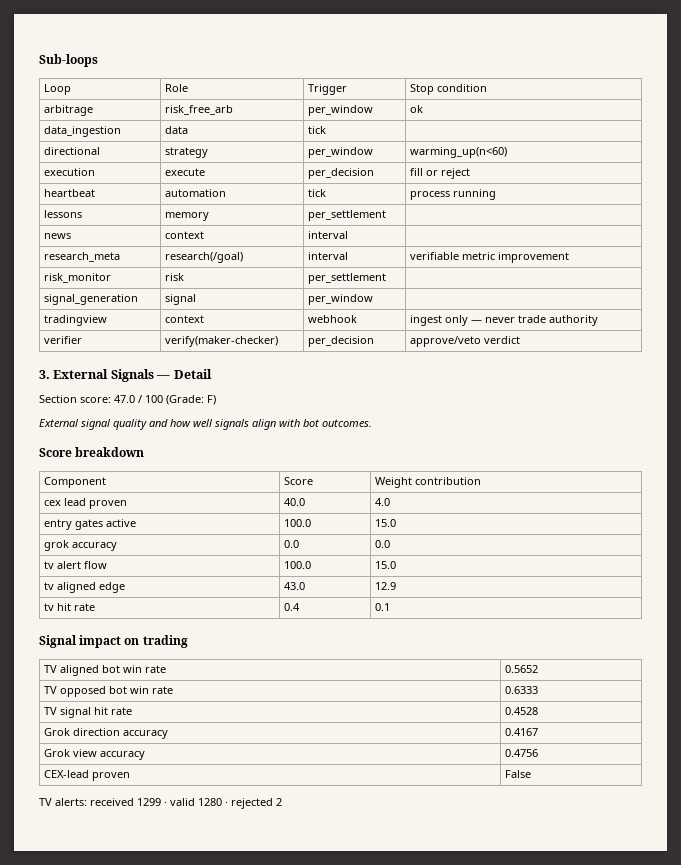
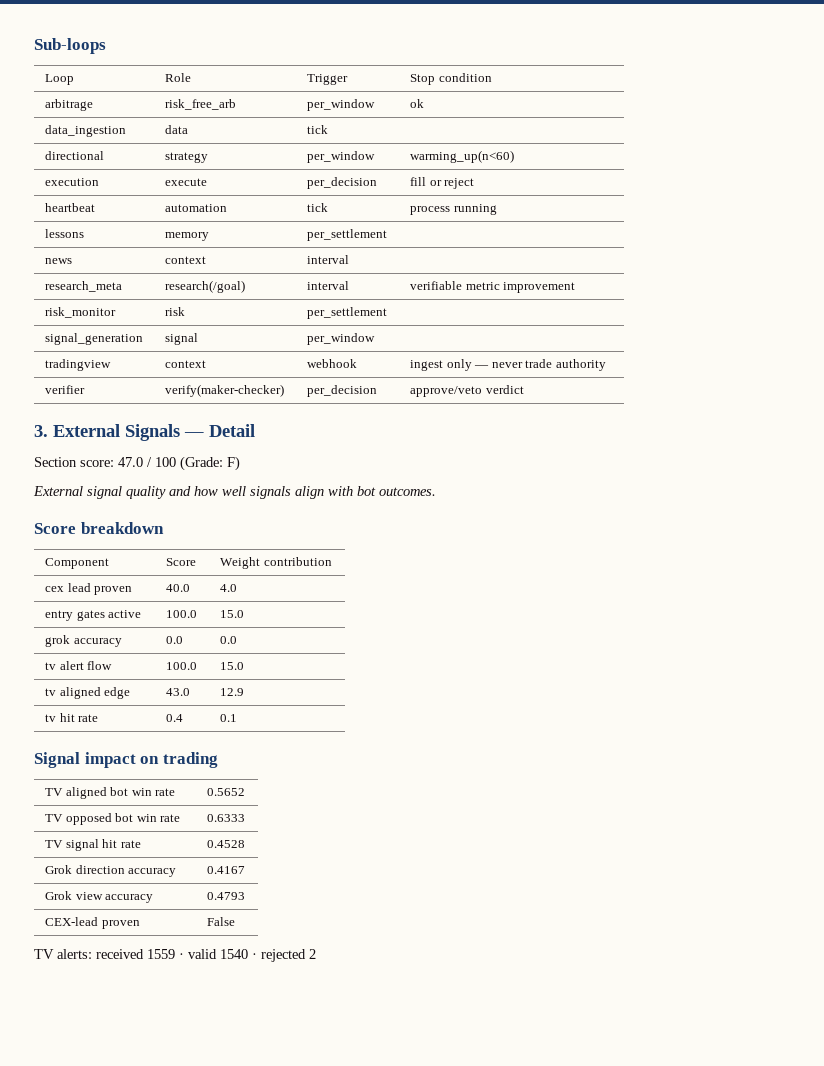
- Grok view accuracy | 0.4756
+ Grok view accuracy | 0.4793
- TV alerts: received 1299 · valid 1280 · rejected 2
+ TV alerts: received 1559 · valid 1540 · rejected 2

